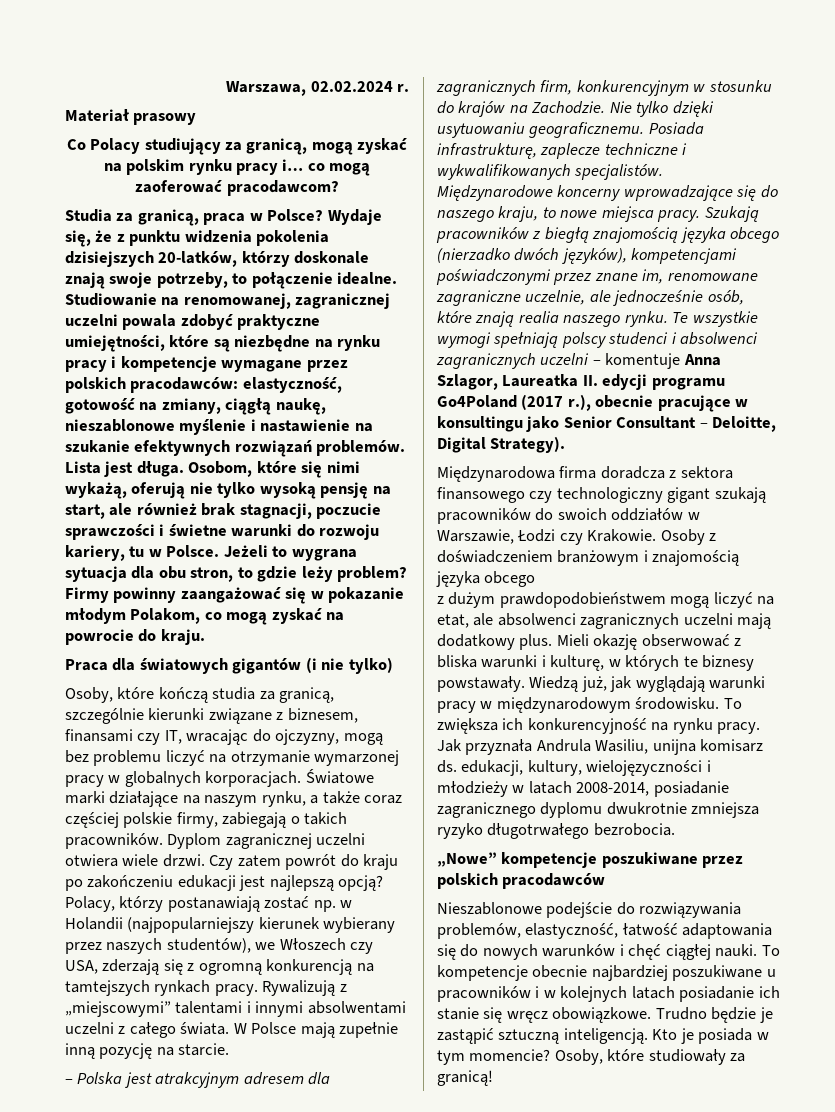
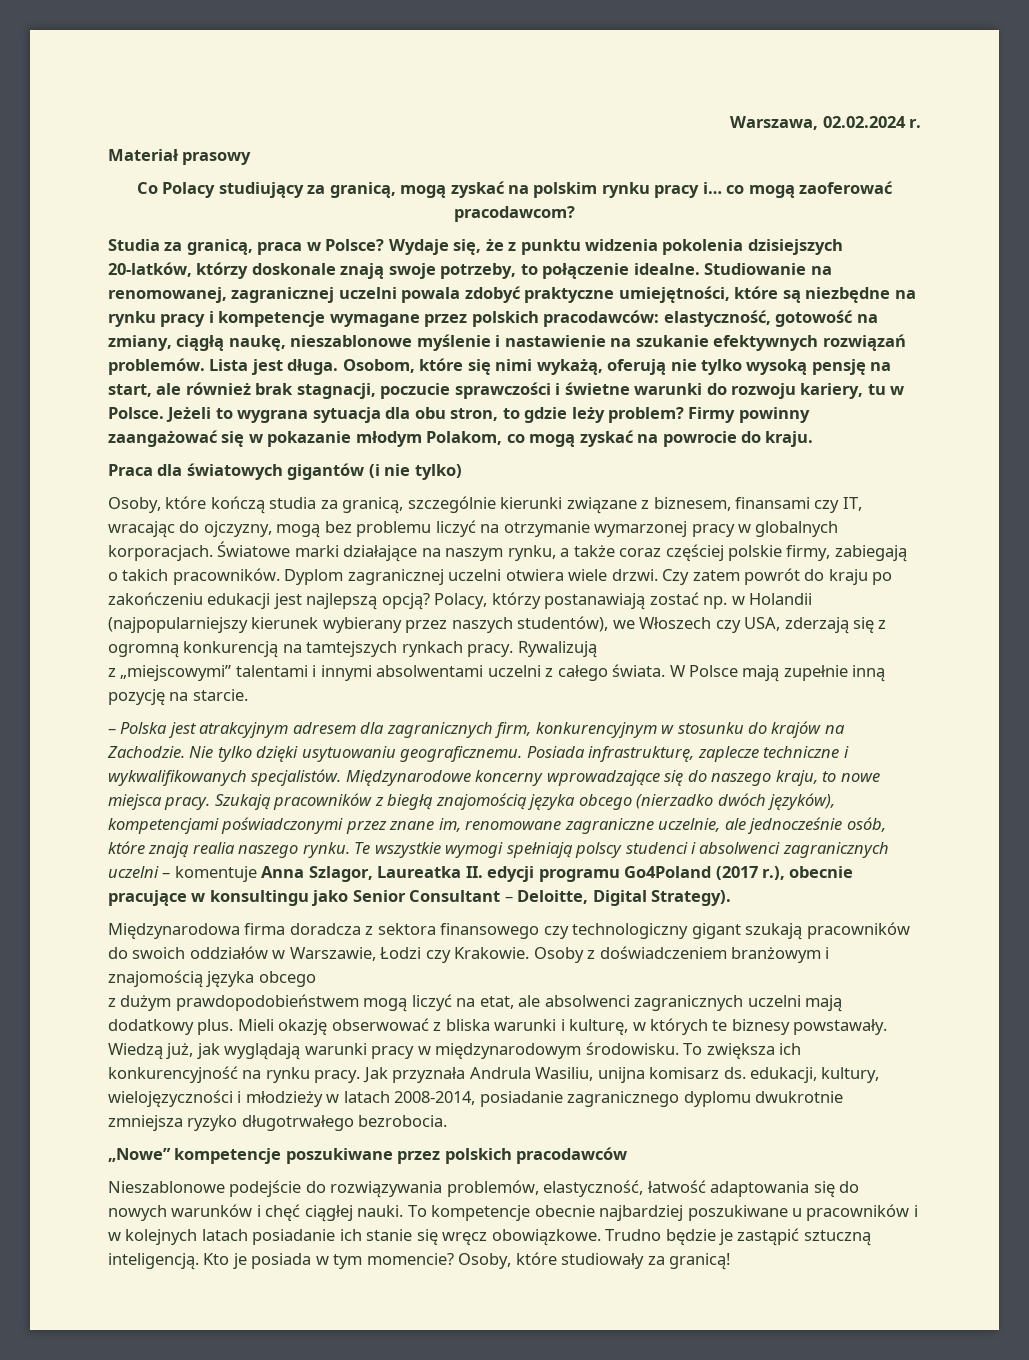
- Rywalizują z „miejscowymi” talentami i innymi absolwentami uczelni z całego świata.
+ Rywalizują
+ z „miejscowymi” talentami i innymi absolwentami uczelni z całego świata.

